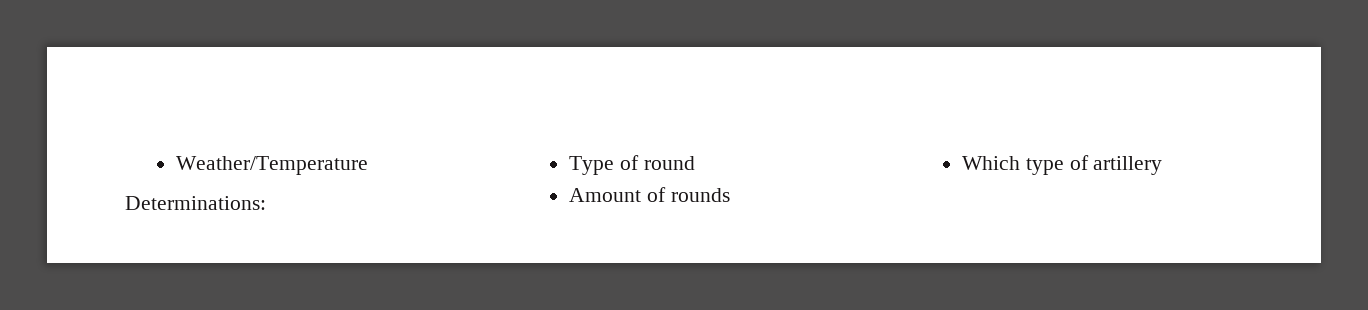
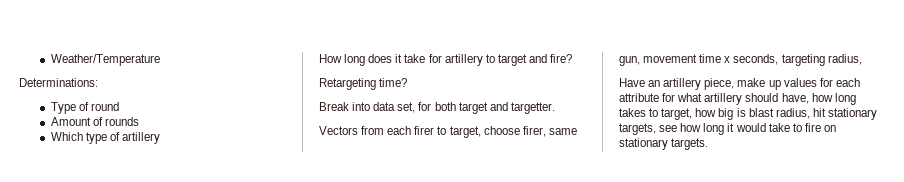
+ How long does it take for artillery to target and fire?
+ Retargeting time?
+ Break into data set, for both target and targetter.
+ Vectors from each firer to target, choose firer, same gun, movement time x seconds, targeting radius,
+ Have an artillery piece, make up values for each attribute for what artillery should have, how long takes to target, how big is blast radius, hit stationary targets, see how long it would take to fire on stationary targets.

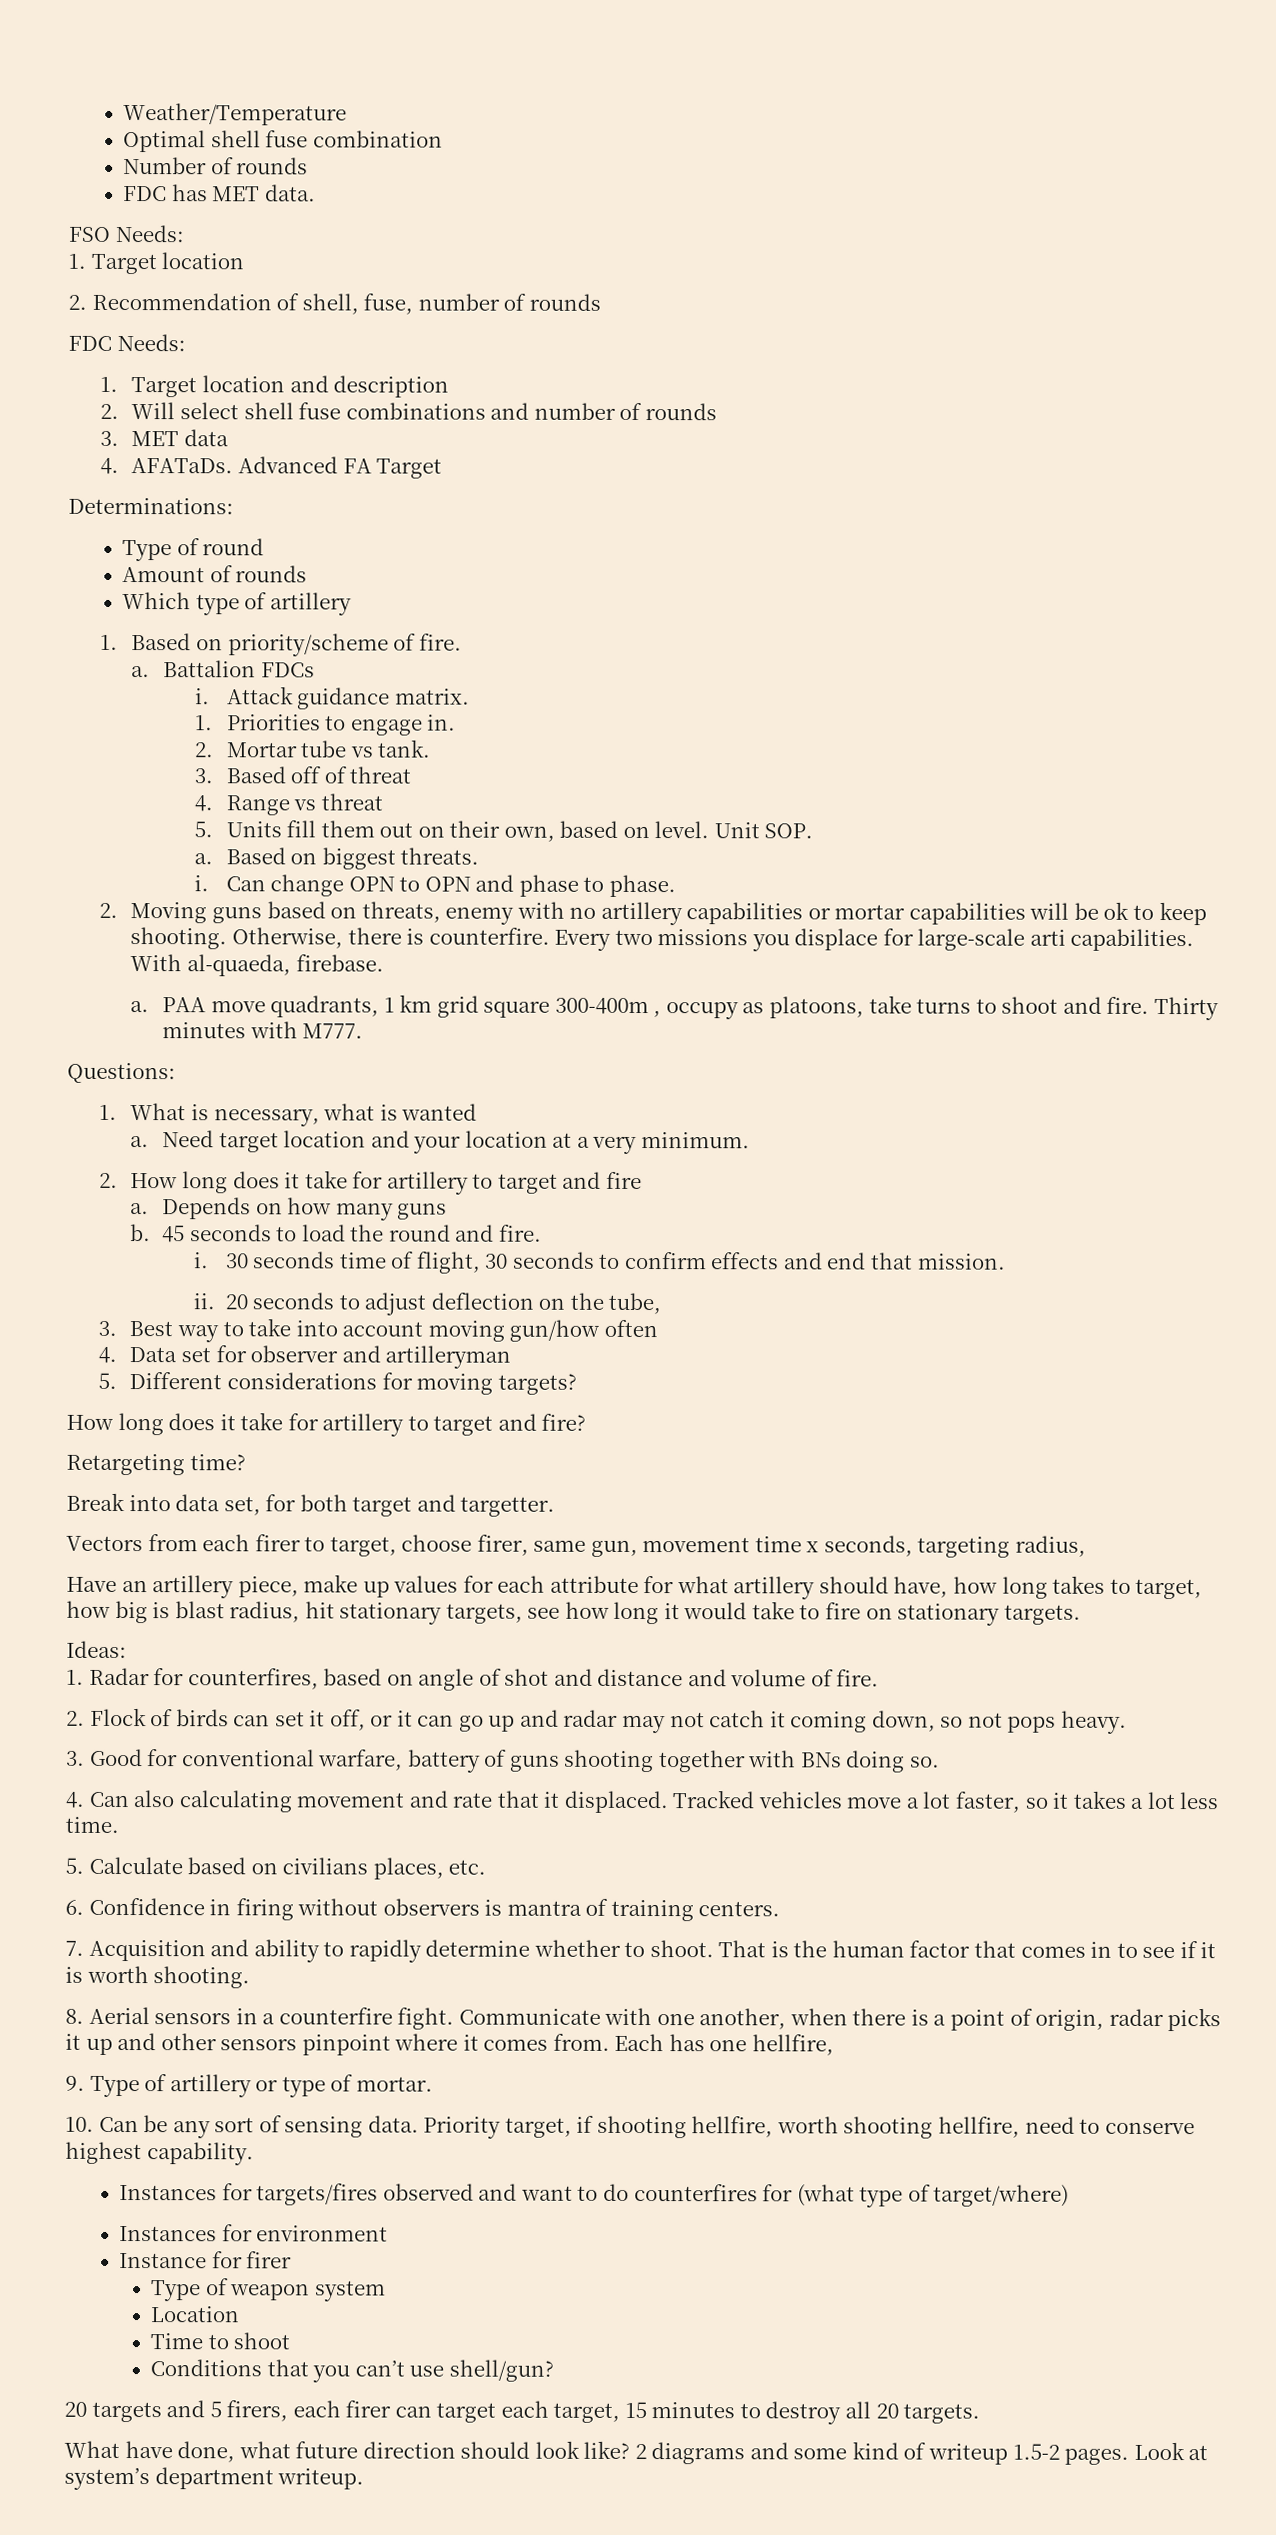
+ Optimal shell fuse combination
+ Number of rounds
+ FDC has MET data.
+ FSO Needs:
+ 1. Target location
+ 2. Recommendation of shell, fuse, number of rounds
+ FDC Needs:
+ 1. Target location and description
+ 2. Will select shell fuse combinations and number of rounds
+ 3. MET data
+ 4. AFATaDs. Advanced FA Target
+ 1. Based on priority/scheme of fire.
+ a. Battalion FDCs
+ i. Attack guidance matrix.
+ 1. Priorities to engage in.
+ 2. Mortar tube vs tank.
+ 3. Based off of threat
+ 4. Range vs threat
+ 5. Units fill them out on their own, based on level. Unit SOP.
+ a. Based on biggest threats.
+ i. Can change OPN to OPN and phase to phase.
+ 2. Moving guns based on threats, enemy with no artillery capabilities or mortar capabilities will be ok to keep shooting. Otherwise, there is counterfire. Every two missions you displace for large-scale arti capabilities. With al-quaeda, firebase.
+ a. PAA move quadrants, 1 km grid square 300-400m , occupy as platoons, take turns to shoot and fire. Thirty minutes with M777.
+ Questions:
+ 1. What is necessary, what is wanted
+ a. Need target location and your location at a very minimum.
+ 2. How long does it take for artillery to target and fire
+ a. Depends on how many guns
+ b. 45 seconds to load the round and fire.
+ i. 30 seconds time of flight, 30 seconds to confirm effects and end that mission.
+ ii. 20 seconds to adjust deflection on the tube,
+ 3. Best way to take into account moving gun/how often
+ 4. Data set for observer and artilleryman
+ 5. Different considerations for moving targets?
+ Ideas:
+ 1. Radar for counterfires, based on angle of shot and distance and volume of fire.
+ 2. Flock of birds can set it off, or it can go up and radar may not catch it coming down, so not pops heavy.
+ 3. Good for conventional warfare, battery of guns shooting together with BNs doing so.
+ 4. Can also calculating movement and rate that it displaced. Tracked vehicles move a lot faster, so it takes a lot less time.
+ 5. Calculate based on civilians places, etc.
+ 6. Confidence in firing without observers is mantra of training centers.
+ 7. Acquisition and ability to rapidly determine whether to shoot. That is the human factor that comes in to see if it is worth shooting.
+ 8. Aerial sensors in a counterfire fight. Communicate with one another, when there is a point of origin, radar picks it up and other sensors pinpoint where it comes from. Each has one hellfire,
+ 9. Type of artillery or type of mortar.
+ 10. Can be any sort of sensing data. Priority target, if shooting hellfire, worth shooting hellfire, need to conserve highest capability.
+ Instances for targets/fires observed and want to do counterfires for (what type of target/where)
+ Instances for environment
+ Instance for firer
+ Type of weapon system
+ Location
+ Time to shoot
+ Conditions that you can’t use shell/gun?
+ 20 targets and 5 firers, each firer can target each target, 15 minutes to destroy all 20 targets.
+ What have done, what future direction should look like? 2 diagrams and some kind of writeup 1.5-2 pages. Look at system’s department writeup.

